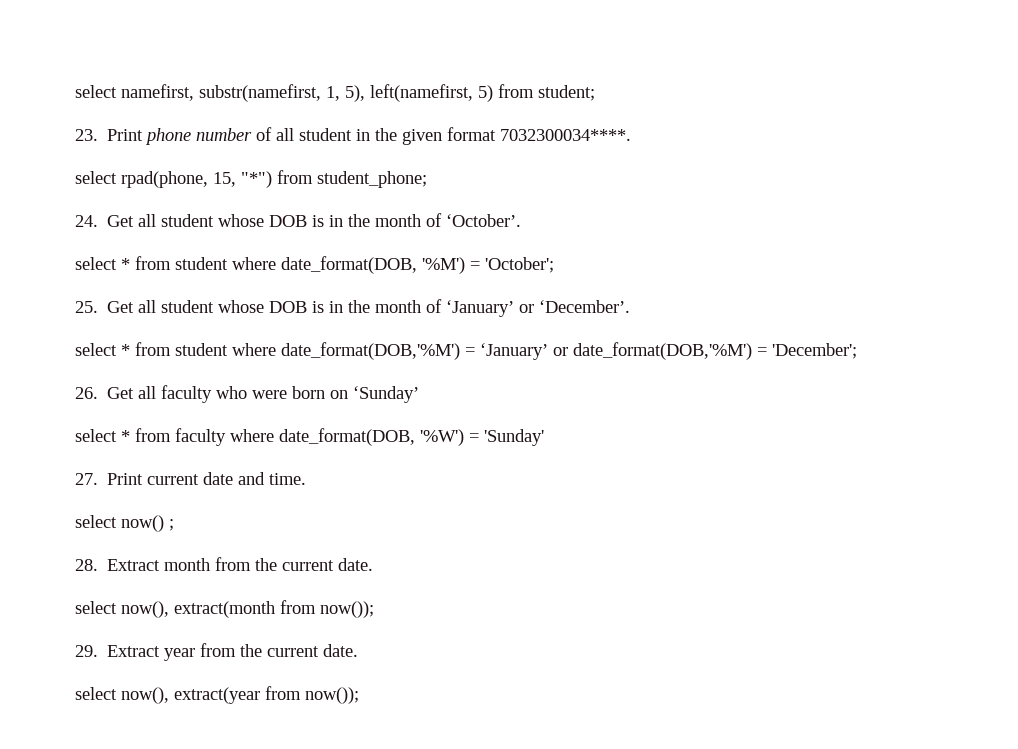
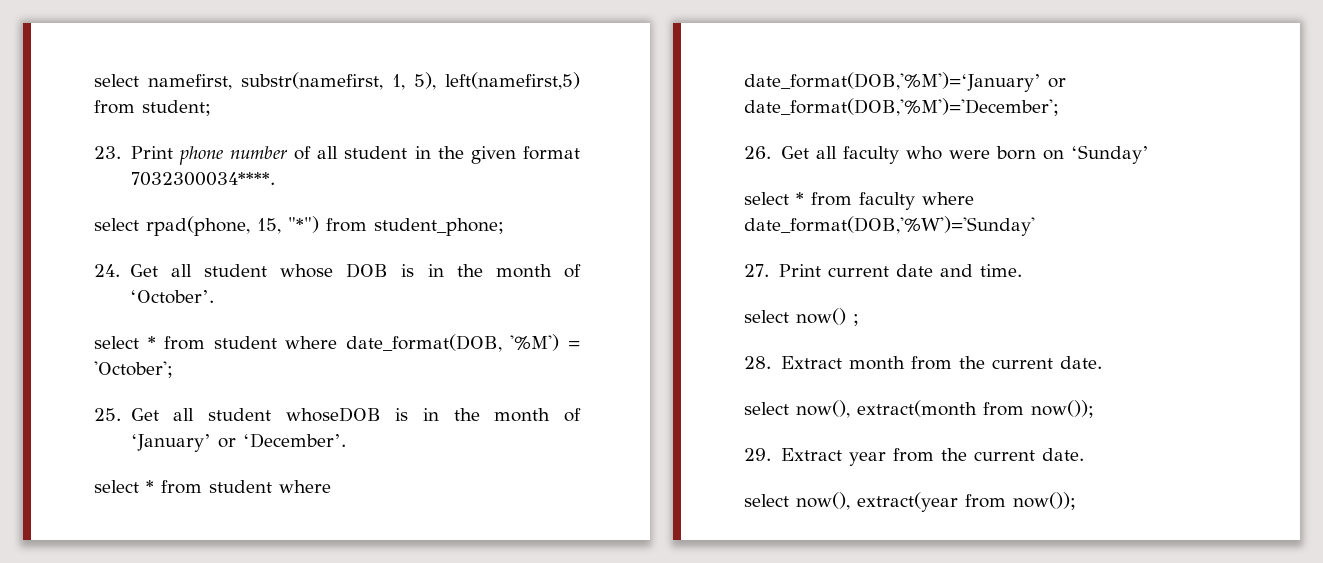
- select namefirst, substr(namefirst, 1, 5), left(namefirst, 5) from student;
+ select namefirst, substr(namefirst, 1, 5), left(namefirst,5) from student;
- 25. Get all student whose DOB is in the month of ‘January’ or ‘December’.
+ 25. Get all student whoseDOB is in the month of ‘January’ or ‘December’.
- select * from student where date_format(DOB,'%M') = ‘January’ or date_format(DOB,'%M') = 'December';
+ select * from student where date_format(DOB,'%M')=‘January’ or date_format(DOB,'%M')='December';
- select * from faculty where date_format(DOB, '%W') = 'Sunday'
+ select * from faculty where date_format(DOB,'%W')='Sunday'

